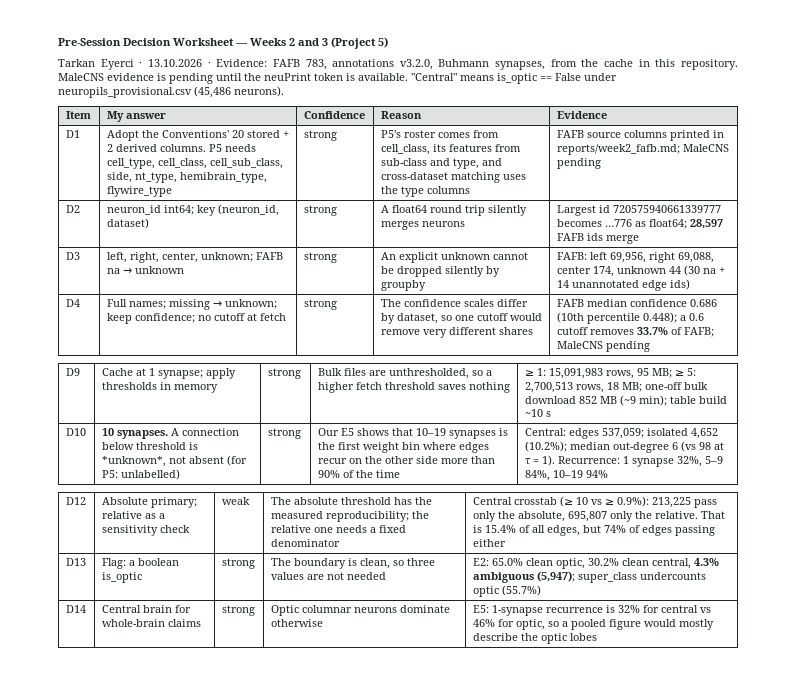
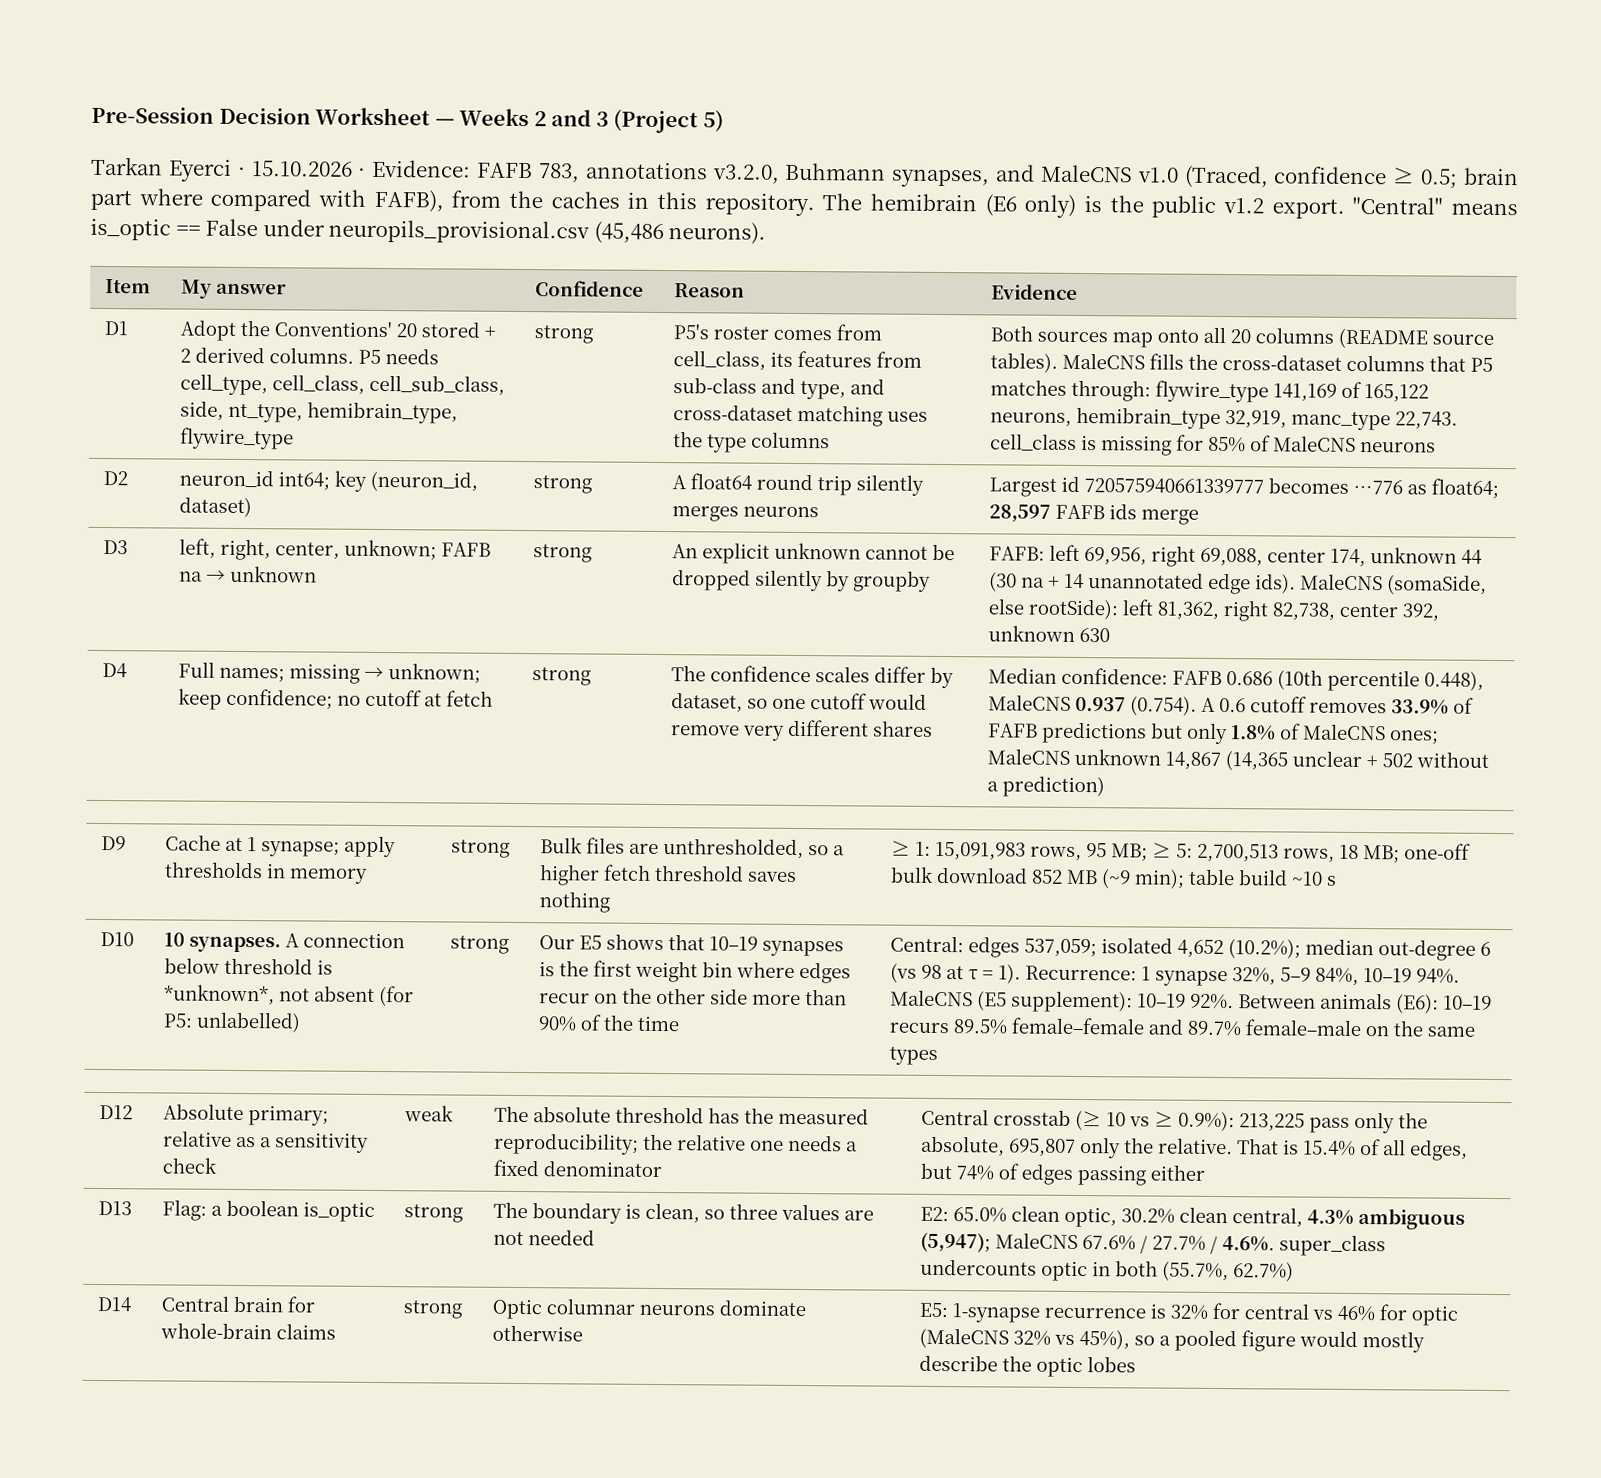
- Tarkan Eyerci · 13.10.2026 · Evidence: FAFB 783, annotations v3.2.0, Buhmann synapses, from the cache in this repository.
+ Tarkan Eyerci · 15.10.2026 · Evidence: FAFB 783, annotations v3.2.0, Buhmann synapses, and MaleCNS v1.0 (Traced, confidence ≥ 0.5; brain part where compared with FAFB), from the caches in this repository.
- MaleCNS evidence is pending until the neuPrint token is available.
+ The hemibrain (E6 only) is the public v1.2 export.
- FAFB source columns printed in reports/week2_fafb.md; MaleCNS pending
+ Both sources map onto all 20 columns (README source tables). MaleCNS fills the cross-dataset columns that P5 matches through: flywire_type 141,169 of 165,122 neurons, hemibrain_type 32,919, manc_type 22,743. cell_class is missing for 85% of MaleCNS neurons
- FAFB: left 69,956, right 69,088, center 174, unknown 44 (30 na + 14 unannotated edge ids)
+ FAFB: left 69,956, right 69,088, center 174, unknown 44 (30 na + 14 unannotated edge ids). MaleCNS (somaSide, else rootSide): left 81,362, right 82,738, center 392, unknown 630
- FAFB median confidence 0.686 (10th percentile 0.448); a 0.6 cutoff removes 33.7% of FAFB; MaleCNS pending
+ Median confidence: FAFB 0.686 (10th percentile 0.448), MaleCNS 0.937 (0.754). A 0.6 cutoff removes 33.9% of FAFB predictions but only 1.8% of MaleCNS ones; MaleCNS unknown 14,867 (14,365 unclear + 502 without a prediction)
- Recurrence: 1 synapse 32%, 5–9 84%, 10–19 94%
+ Recurrence: 1 synapse 32%, 5–9 84%, 10–19 94%. MaleCNS (E5 supplement): 10–19 92%. Between animals (E6): 10–19 recurs 89.5% female–female and 89.7% female–male on the same types
- D13 | Flag: a boolean is_optic | strong | The boundary is clean, so three values are not needed | E2: 65.0% clean optic, 30.2% clean central, 4.3% ambiguous (5,947); super_class undercounts optic (55.7%)
+ D13 | Flag: a boolean is_optic | strong | The boundary is clean, so three values are not needed | E2: 65.0% clean optic, 30.2% clean central, 4.3% ambiguous (5,947); MaleCNS 67.6% / 27.7% / 4.6%. super_class undercounts optic in both (55.7%, 62.7%)
- D14 | Central brain for whole-brain claims | strong | Optic columnar neurons dominate otherwise | E5: 1-synapse recurrence is 32% for central vs 46% for optic, so a pooled figure would mostly describe the optic lobes
+ D14 | Central brain for whole-brain claims | strong | Optic columnar neurons dominate otherwise | E5: 1-synapse recurrence is 32% for central vs 46% for optic (MaleCNS 32% vs 45%), so a pooled figure would mostly describe the optic lobes

